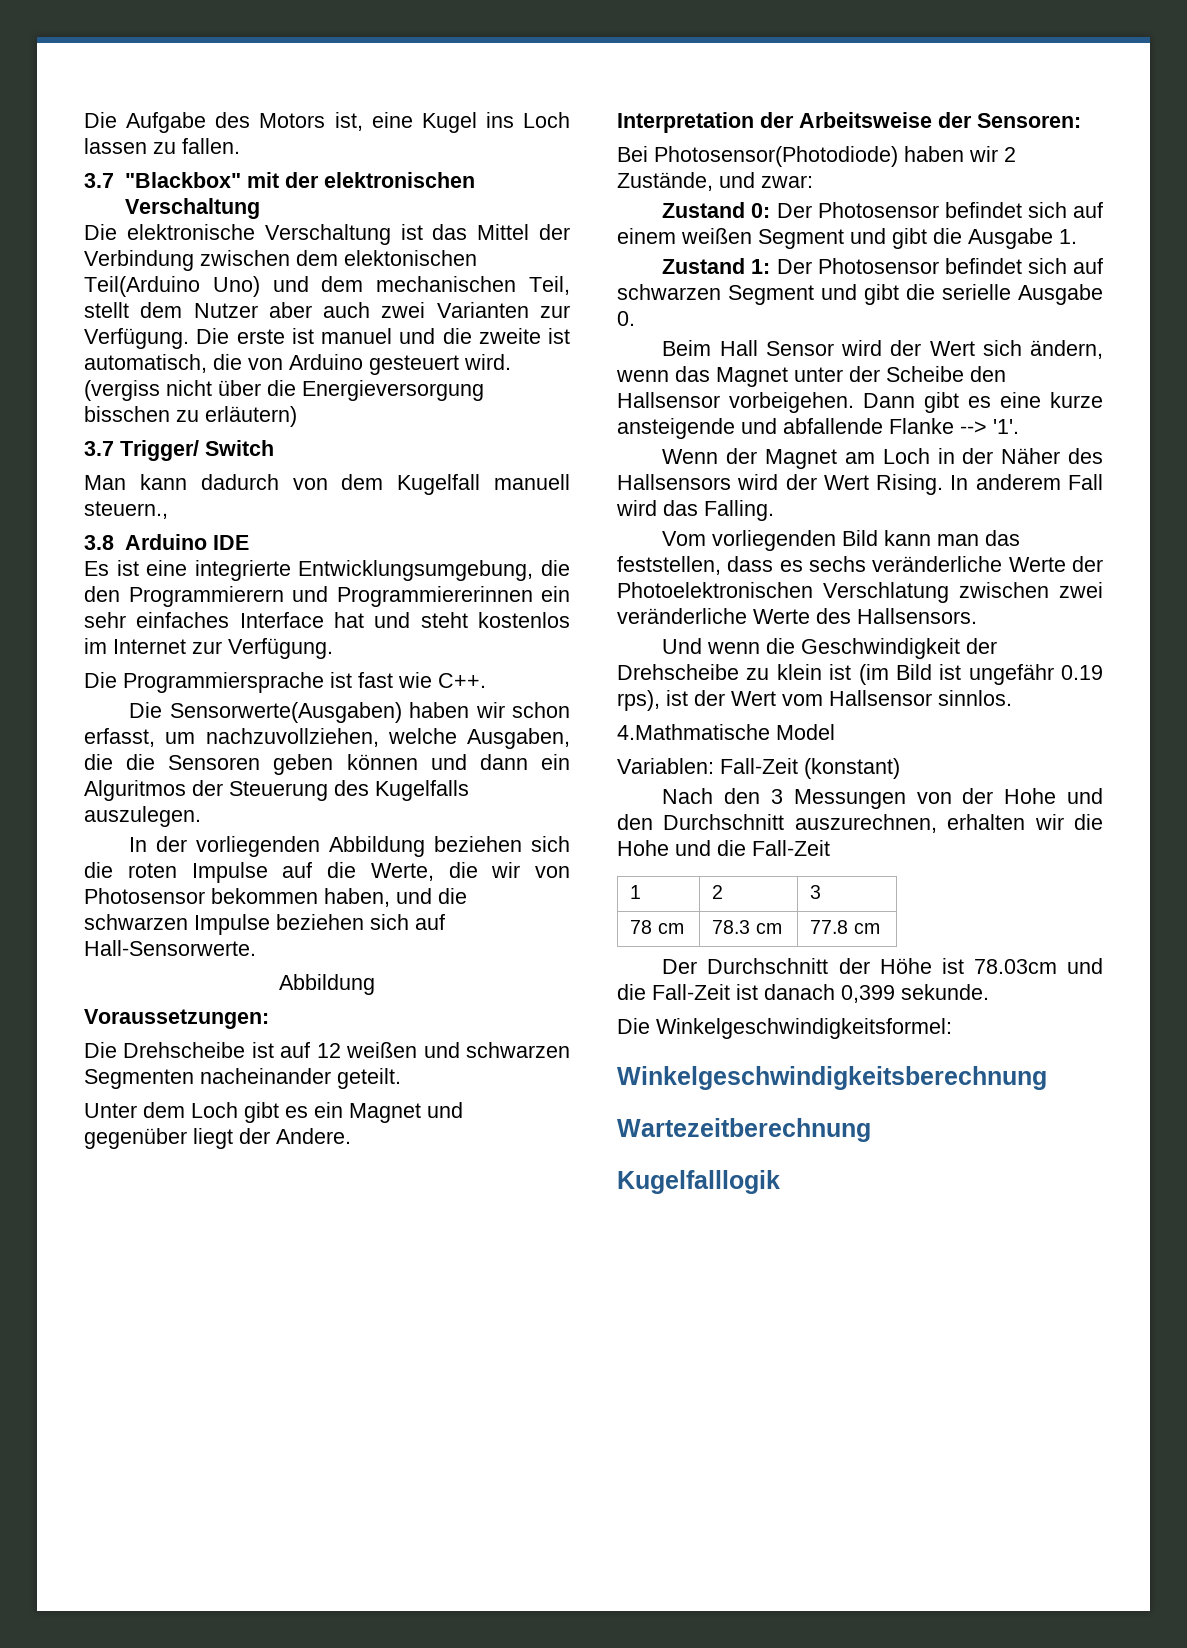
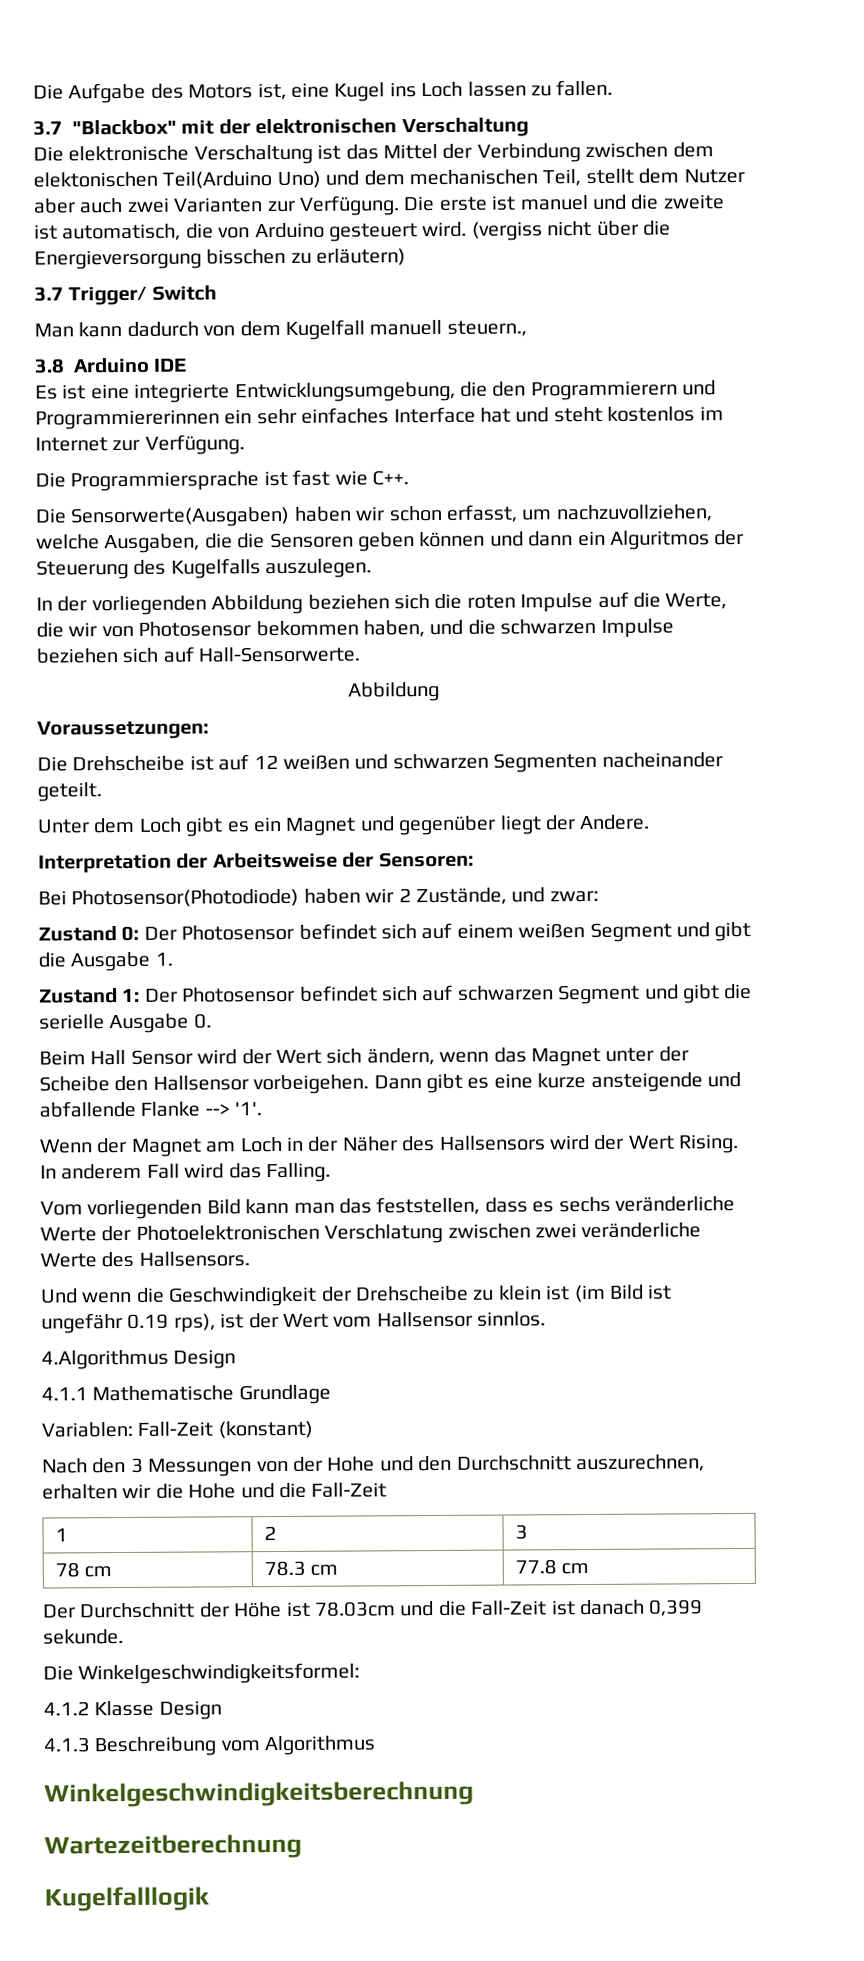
- 4.Mathmatische Model
+ 4.Algorithmus Design
+ 4.1.1 Mathematische Grundlage
+ 4.1.2 Klasse Design
+ 4.1.3 Beschreibung vom Algorithmus

